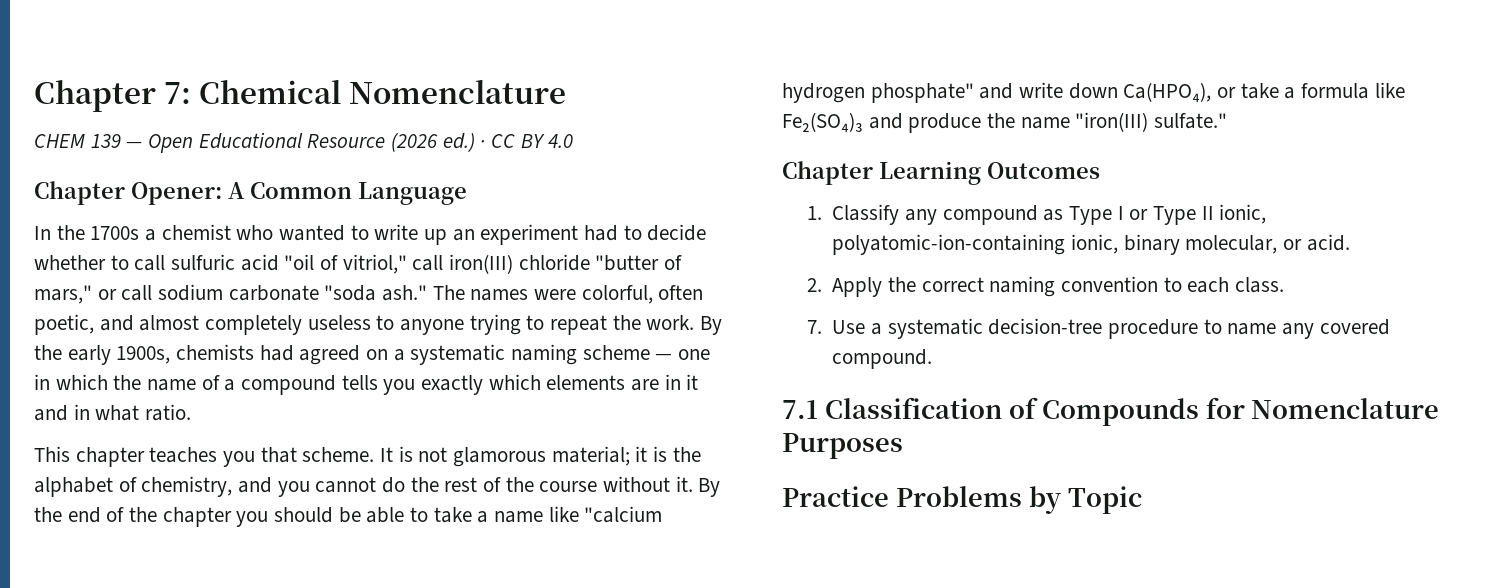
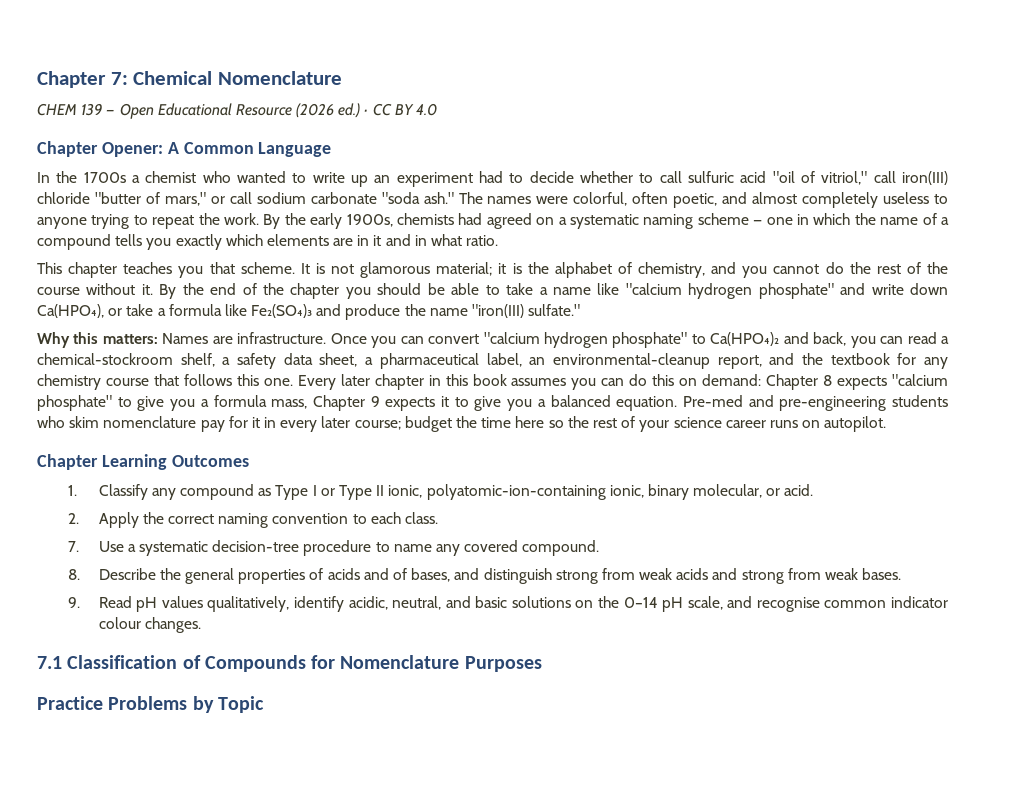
+ Why this matters: Names are infrastructure. Once you can convert "calcium hydrogen phosphate" to Ca(HPO₄)₂ and back, you can read a chemical-stockroom shelf, a safety data sheet, a pharmaceutical label, an environmental-cleanup report, and the textbook for any chemistry course that follows this one. Every later chapter in this book assumes you can do this on demand: Chapter 8 expects "calcium phosphate" to give you a formula mass, Chapter 9 expects it to give you a balanced equation. Pre-med and pre-engineering students who skim nomenclature pay for it in every later course; budget the time here so the rest of your science career runs on autopilot.
+ 8. Describe the general properties of acids and of bases, and distinguish strong from weak acids and strong from weak bases.
+ 9. Read pH values qualitatively, identify acidic, neutral, and basic solutions on the 0–14 pH scale, and recognise common indicator colour changes.

